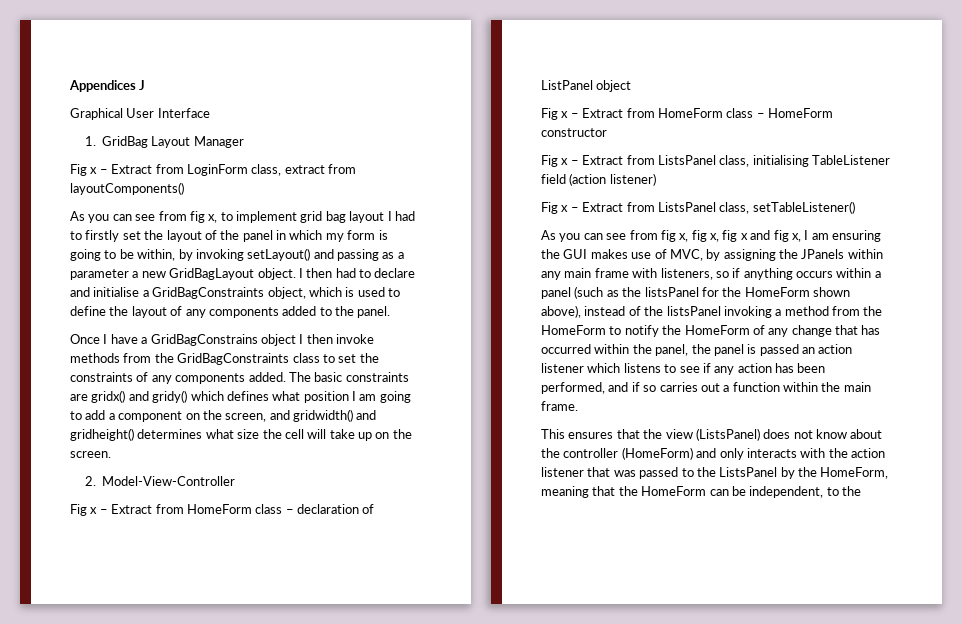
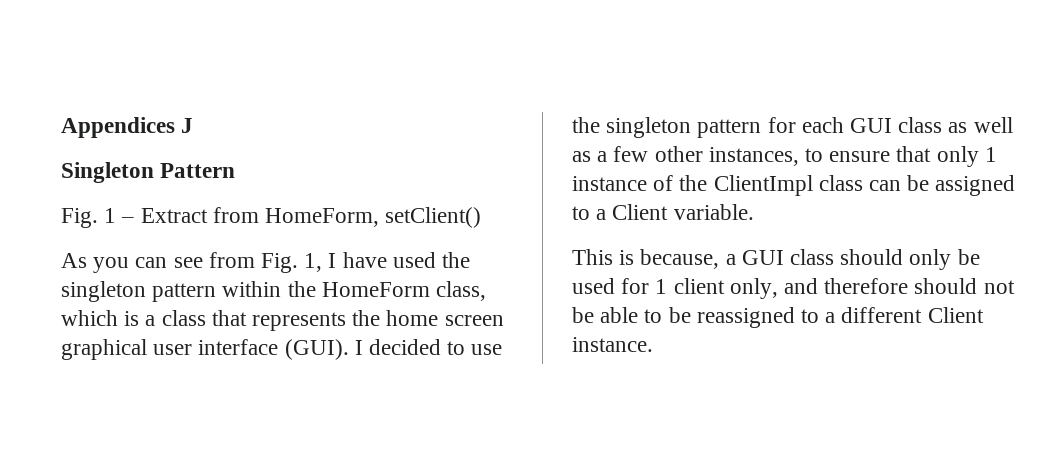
- Graphical User Interface
- 1. GridBag Layout Manager
- Fig x – Extract from LoginForm class, extract from layoutComponents()
- As you can see from fig x, to implement grid bag layout I had to firstly set the layout of the panel in which my form is going to be within, by invoking setLayout() and passing as a parameter a new GridBagLayout object. I then had to declare and initialise a GridBagConstraints object, which is used to define the layout of any components added to the panel.
- Once I have a GridBagConstrains object I then invoke methods from the GridBagConstraints class to set the constraints of any components added. The basic constraints are gridx() and gridy() which defines what position I am going to add a component on the screen, and gridwidth() and gridheight() determines what size the cell will take up on the screen.
- 2. Model-View-Controller
- Fig x – Extract from HomeForm class – declaration of ListPanel object
- Fig x – Extract from HomeForm class – HomeForm constructor
- Fig x – Extract from ListsPanel class, initialising TableListener field (action listener)
- Fig x – Extract from ListsPanel class, setTableListener()
- As you can see from fig x, fig x, fig x and fig x, I am ensuring the GUI makes use of MVC, by assigning the JPanels within any main frame with listeners, so if anything occurs within a panel (such as the listsPanel for the HomeForm shown above), instead of the listsPanel invoking a method from the HomeForm to notify the HomeForm of any change that has occurred within the panel, the panel is passed an action listener which listens to see if any action has been performed, and if so carries out a function within the main frame.
- This ensures that the view (ListsPanel) does not know about the controller (HomeForm) and only interacts with the action listener that was passed to the ListsPanel by the HomeForm, meaning that the HomeForm can be independent, to the
+ Singleton Pattern
+ Fig. 1 – Extract from HomeForm, setClient()
+ As you can see from Fig. 1, I have used the singleton pattern within the HomeForm class, which is a class that represents the home screen graphical user interface (GUI). I decided to use the singleton pattern for each GUI class as well as a few other instances, to ensure that only 1 instance of the ClientImpl class can be assigned to a Client variable.
+ This is because, a GUI class should only be used for 1 client only, and therefore should not be able to be reassigned to a different Client instance.

